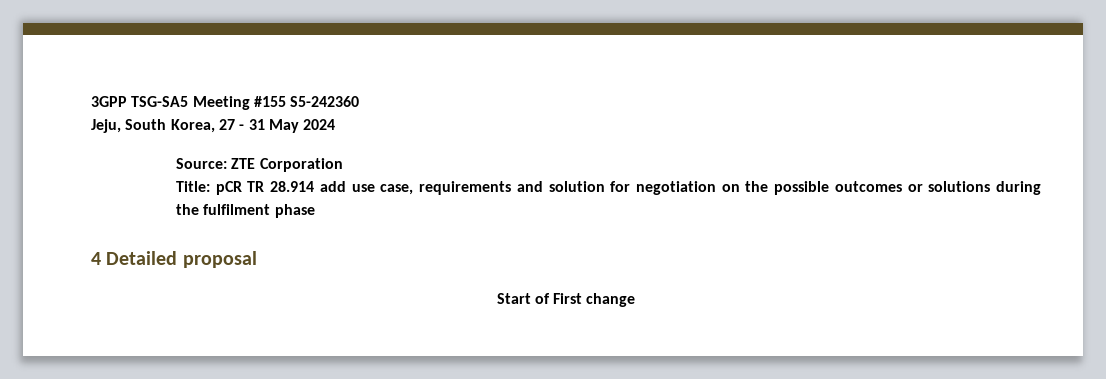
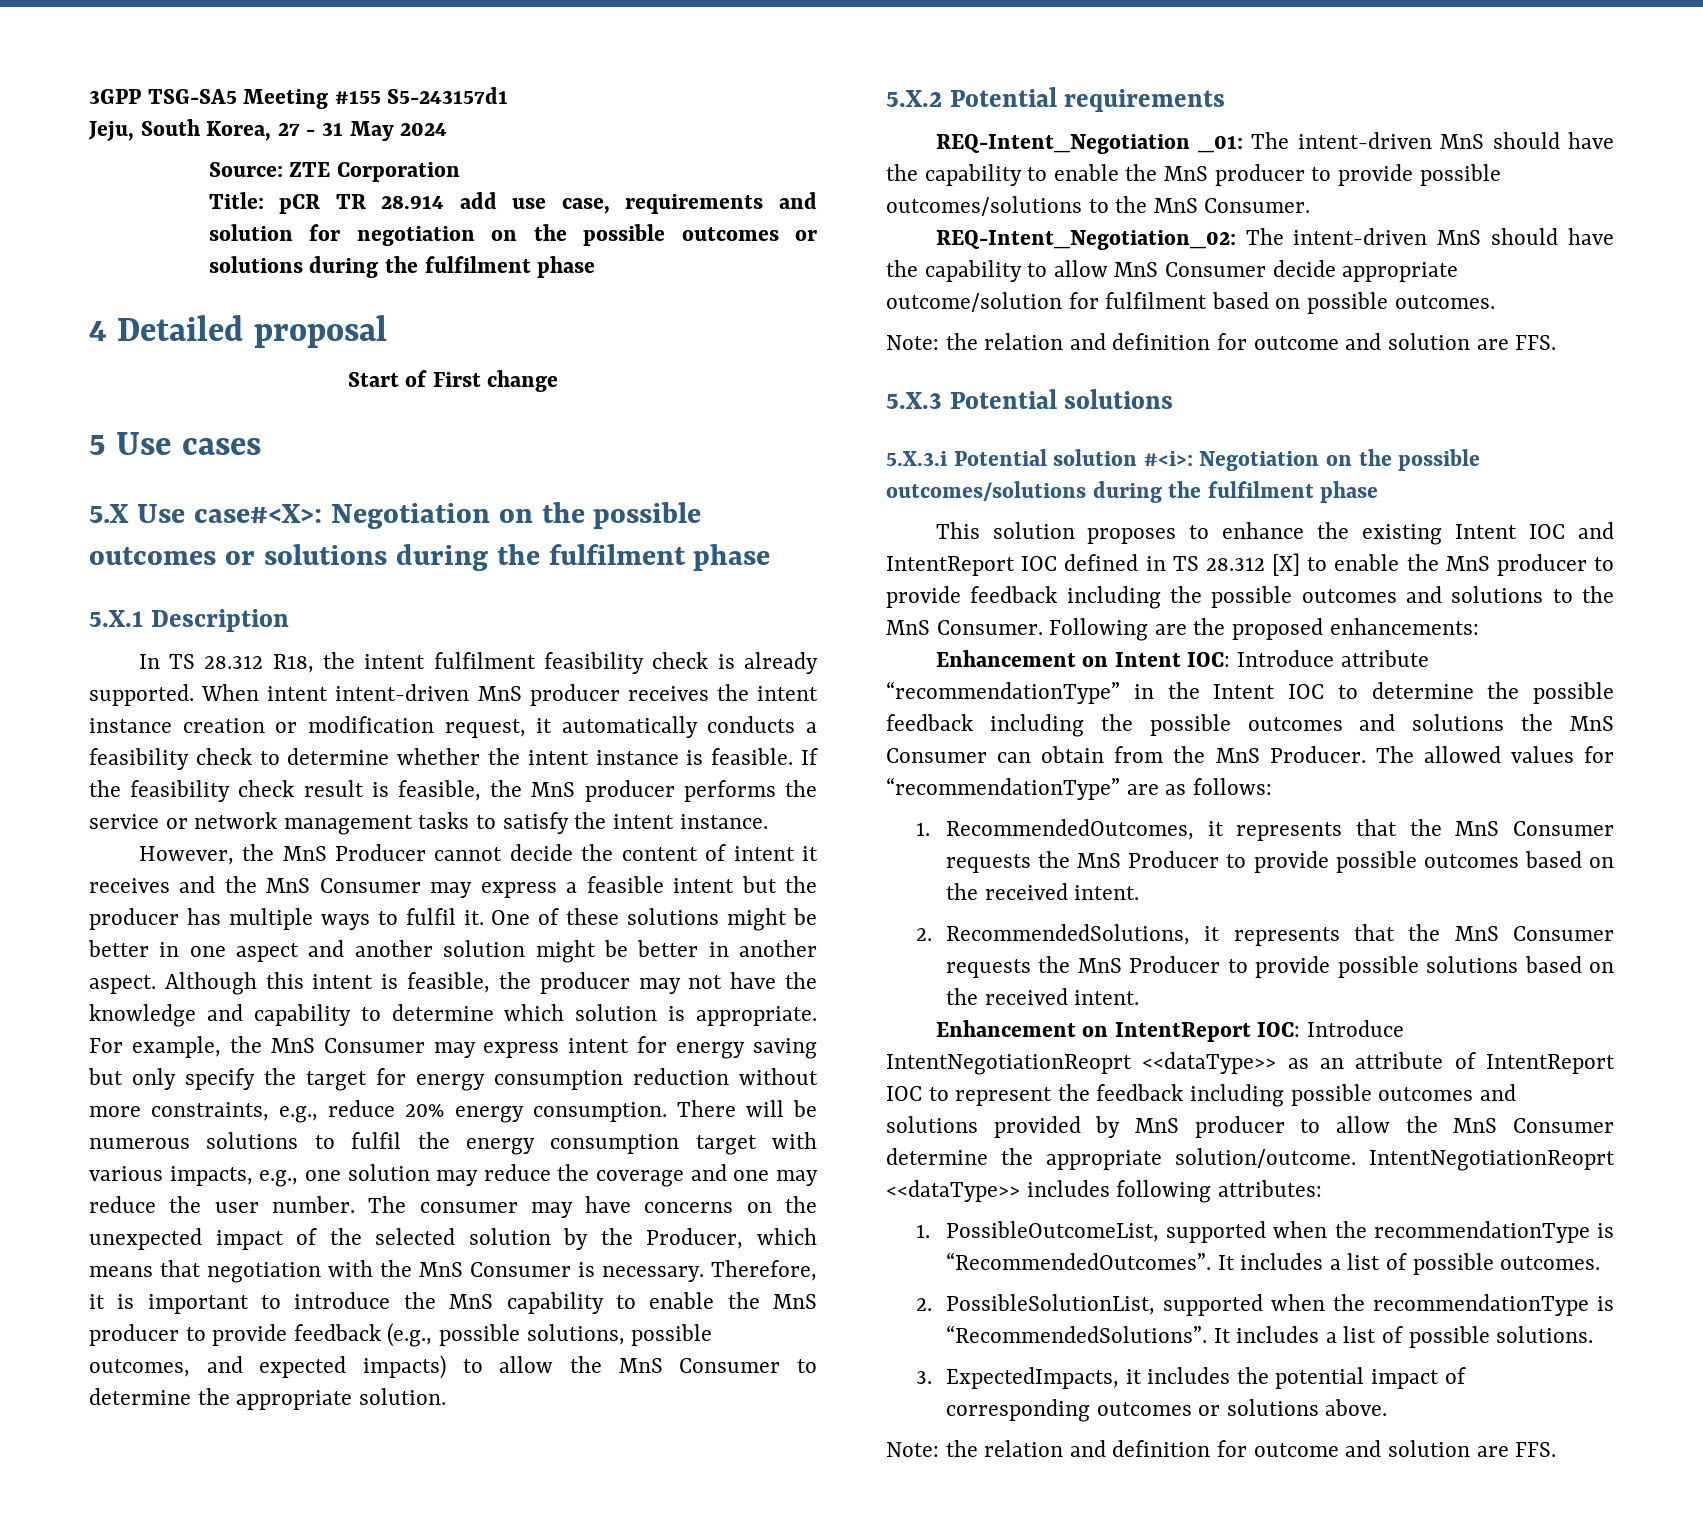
- 3GPP TSG-SA5 Meeting #155 S5-242360
+ 3GPP TSG-SA5 Meeting #155 S5-243157d1
+ 5 Use cases
+ 5.X Use case#<X>: Negotiation on the possible outcomes or solutions during the fulfilment phase
+ 5.X.1 Description
+ In TS 28.312 R18, the intent fulfilment feasibility check is already supported. When intent intent-driven MnS producer receives the intent instance creation or modification request, it automatically conducts a feasibility check to determine whether the intent instance is feasible. If the feasibility check result is feasible, the MnS producer performs the service or network management tasks to satisfy the intent instance.
+ However, the MnS Producer cannot decide the content of intent it receives and the MnS Consumer may express a feasible intent but the producer has multiple ways to fulfil it. One of these solutions might be better in one aspect and another solution might be better in another aspect. Although this intent is feasible, the producer may not have the knowledge and capability to determine which solution is appropriate. For example, the MnS Consumer may express intent for energy saving but only specify the target for energy consumption reduction without more constraints, e.g., reduce 20% energy consumption. There will be numerous solutions to fulfil the energy consumption target with various impacts, e.g., one solution may reduce the coverage and one may reduce the user number. The consumer may have concerns on the unexpected impact of the selected solution by the Producer, which means that negotiation with the MnS Consumer is necessary. Therefore, it is important to introduce the MnS capability to enable the MnS producer to provide feedback (e.g., possible solutions, possible outcomes, and expected impacts) to allow the MnS Consumer to determine the appropriate solution.
+ 5.X.2 Potential requirements
+ REQ-Intent_Negotiation _01: The intent-driven MnS should have the capability to enable the MnS producer to provide possible outcomes/solutions to the MnS Consumer.
+ REQ-Intent_Negotiation_02: The intent-driven MnS should have the capability to allow MnS Consumer decide appropriate outcome/solution for fulfilment based on possible outcomes.
+ Note: the relation and definition for outcome and solution are FFS.
+ 5.X.3 Potential solutions
+ 5.X.3.i Potential solution #<i>: Negotiation on the possible outcomes/solutions during the fulfilment phase
+ This solution proposes to enhance the existing Intent IOC and IntentReport IOC defined in TS 28.312 [X] to enable the MnS producer to provide feedback including the possible outcomes and solutions to the MnS Consumer. Following are the proposed enhancements:
+ Enhancement on Intent IOC: Introduce attribute “recommendationType” in the Intent IOC to determine the possible feedback including the possible outcomes and solutions the MnS Consumer can obtain from the MnS Producer. The allowed values for “recommendationType” are as follows:
+ 1. RecommendedOutcomes, it represents that the MnS Consumer requests the MnS Producer to provide possible outcomes based on the received intent.
+ 2. RecommendedSolutions, it represents that the MnS Consumer requests the MnS Producer to provide possible solutions based on the received intent.
+ Enhancement on IntentReport IOC: Introduce IntentNegotiationReoprt <<dataType>> as an attribute of IntentReport IOC to represent the feedback including possible outcomes and solutions provided by MnS producer to allow the MnS Consumer determine the appropriate solution/outcome. IntentNegotiationReoprt <<dataType>> includes following attributes:
+ 1. PossibleOutcomeList, supported when the recommendationType is “RecommendedOutcomes”. It includes a list of possible outcomes.
+ 2. PossibleSolutionList, supported when the recommendationType is “RecommendedSolutions”. It includes a list of possible solutions.
+ 3. ExpectedImpacts, it includes the potential impact of corresponding outcomes or solutions above.
+ Note: the relation and definition for outcome and solution are FFS.

